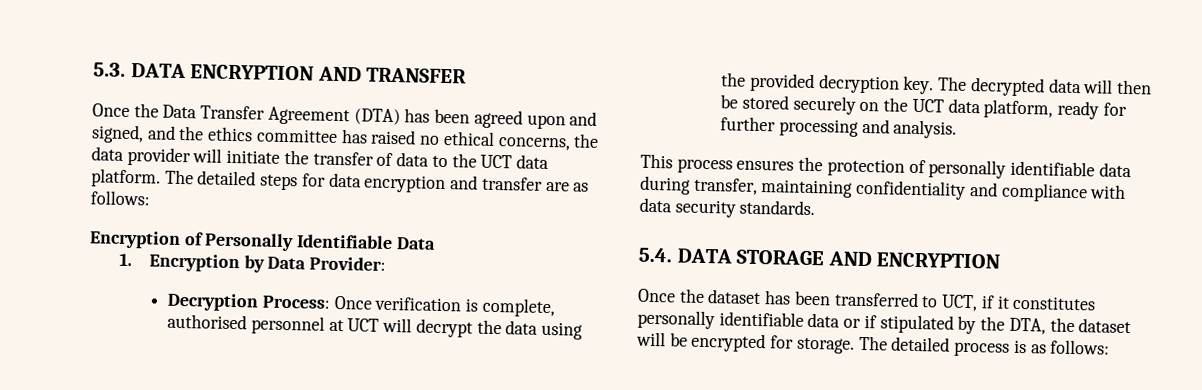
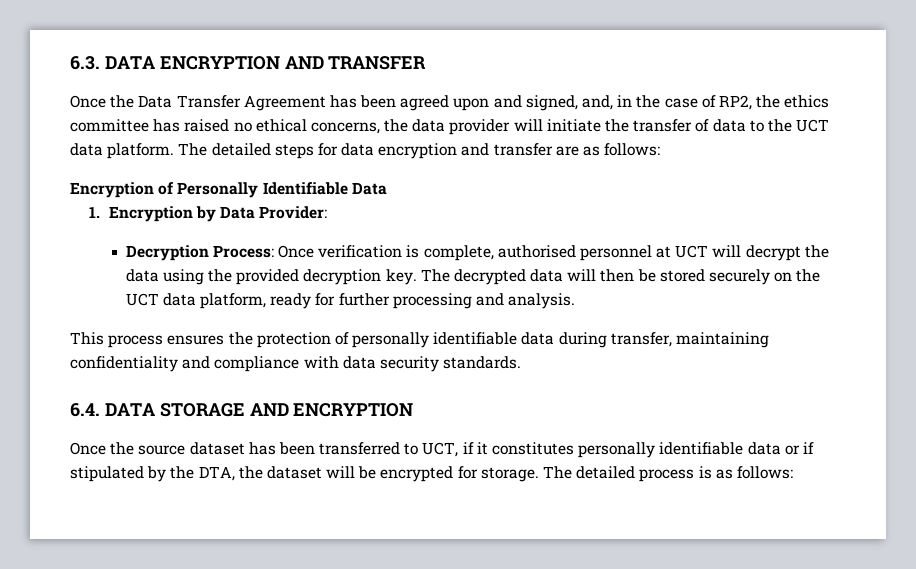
- 5.3. DATA ENCRYPTION AND TRANSFER
+ 6.3. DATA ENCRYPTION AND TRANSFER
- Once the Data Transfer Agreement (DTA) has been agreed upon and signed, and the ethics committee has raised no ethical concerns, the data provider will initiate the transfer of data to the UCT data platform.
+ Once the Data Transfer Agreement has been agreed upon and signed, and, in the case of RP2, the ethics committee has raised no ethical concerns, the data provider will initiate the transfer of data to the UCT data platform.
- 5.4. DATA STORAGE AND ENCRYPTION
+ 6.4. DATA STORAGE AND ENCRYPTION
- Once the dataset has been transferred to UCT, if it constitutes personally identifiable data or if stipulated by the DTA, the dataset will be encrypted for storage.
+ Once the source dataset has been transferred to UCT, if it constitutes personally identifiable data or if stipulated by the DTA, the dataset will be encrypted for storage.

